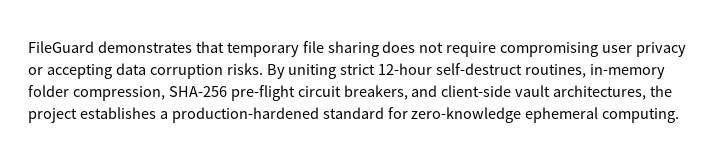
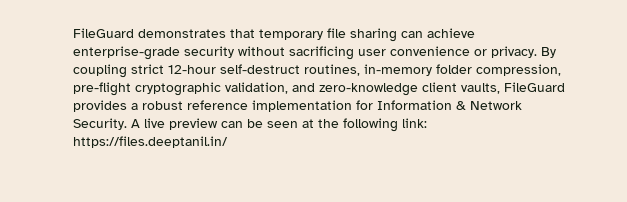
- FileGuard demonstrates that temporary file sharing does not require compromising user privacy or accepting data corruption risks. By uniting strict 12-hour self-destruct routines, in-memory folder compression, SHA-256 pre-flight circuit breakers, and client-side vault architectures, the project establishes a production-hardened standard for zero-knowledge ephemeral computing.
+ FileGuard demonstrates that temporary file sharing can achieve enterprise-grade security without sacrificing user convenience or privacy. By coupling strict 12-hour self-destruct routines, in-memory folder compression, pre-flight cryptographic validation, and zero-knowledge client vaults, FileGuard provides a robust reference implementation for Information & Network Security. A live preview can be seen at the following link: https://files.deeptanil.in/

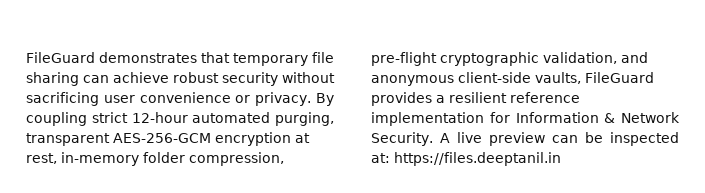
- FileGuard demonstrates that temporary file sharing can achieve enterprise-grade security without sacrificing user convenience or privacy.
+ FileGuard demonstrates that temporary file sharing can achieve robust security without sacrificing user convenience or privacy.
- By coupling strict 12-hour self-destruct routines, in-memory folder compression, pre-flight cryptographic validation, and zero-knowledge client vaults, FileGuard provides a robust reference implementation for Information & Network Security.
+ By coupling strict 12-hour automated purging, transparent AES-256-GCM encryption at rest, in-memory folder compression, pre-flight cryptographic validation, and anonymous client-side vaults, FileGuard provides a resilient reference implementation for Information & Network Security.
- A live preview can be seen at the following link: https://files.deeptanil.in/
+ A live preview can be inspected at: https://files.deeptanil.in

